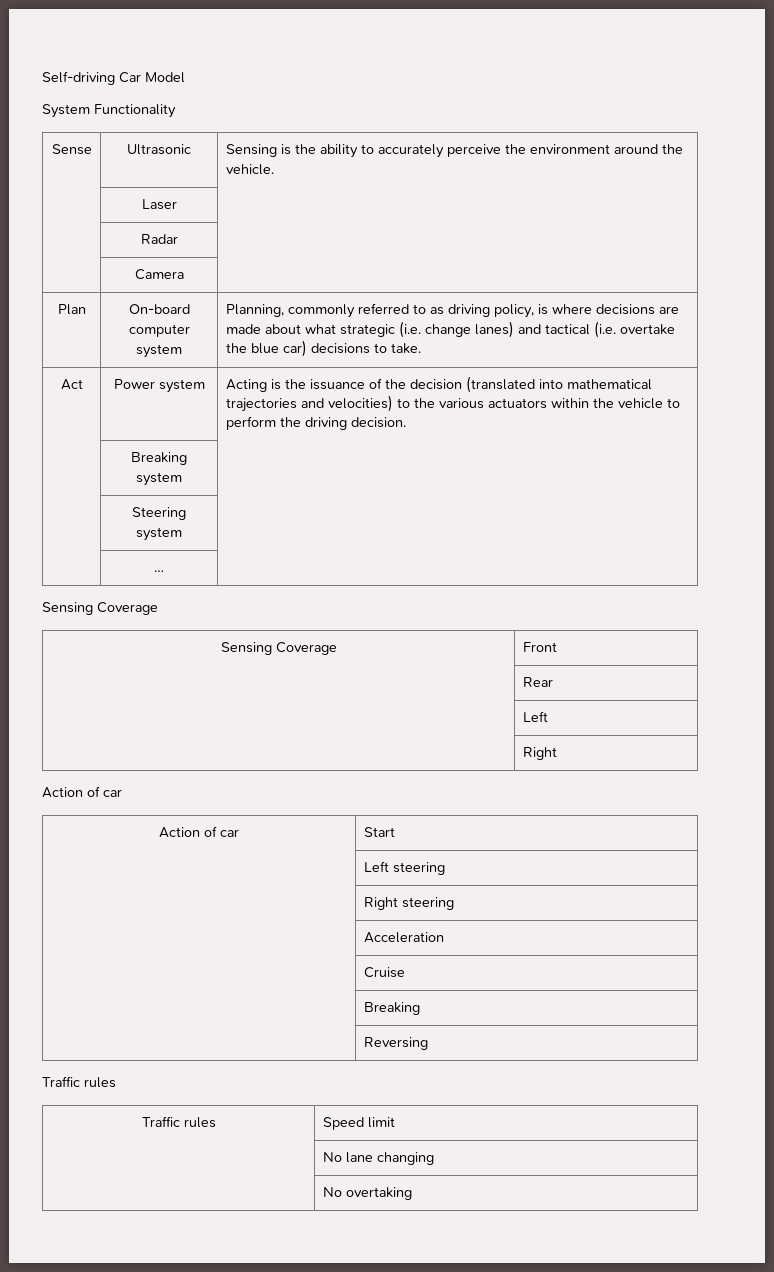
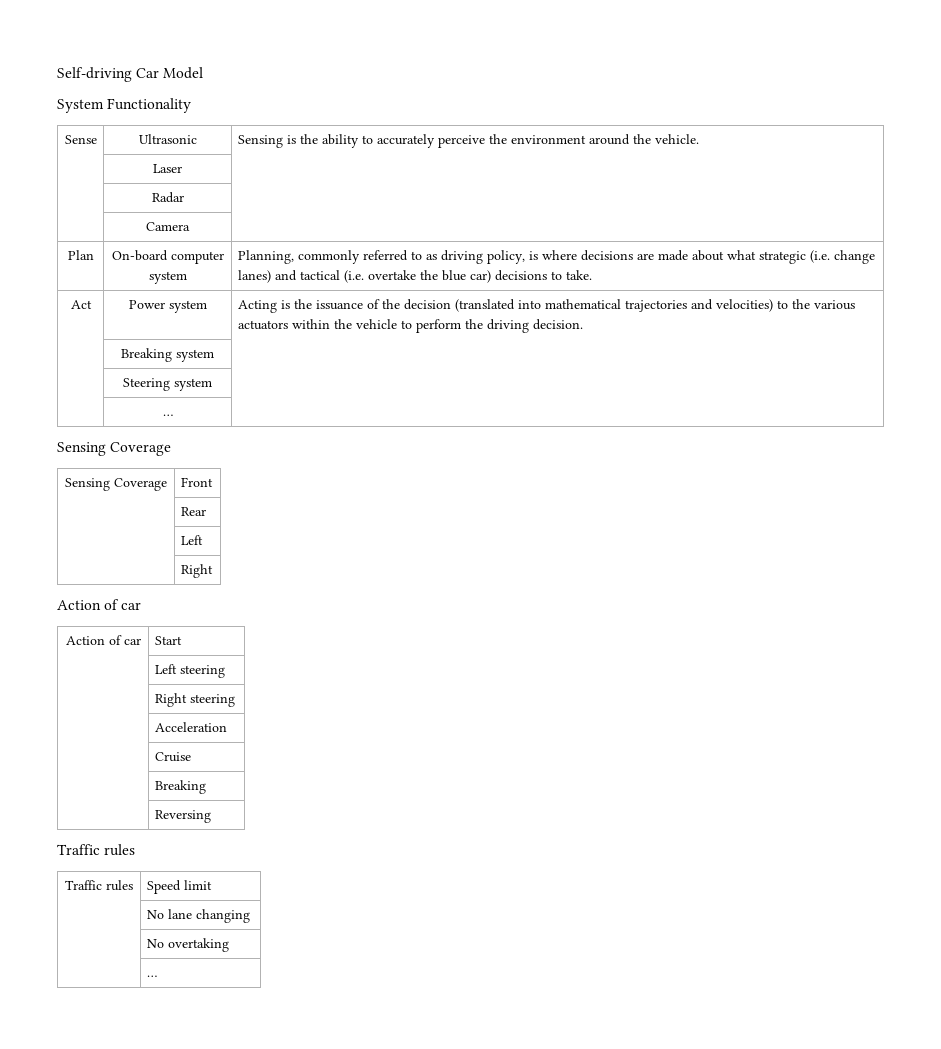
  | No overtaking
+ | …

